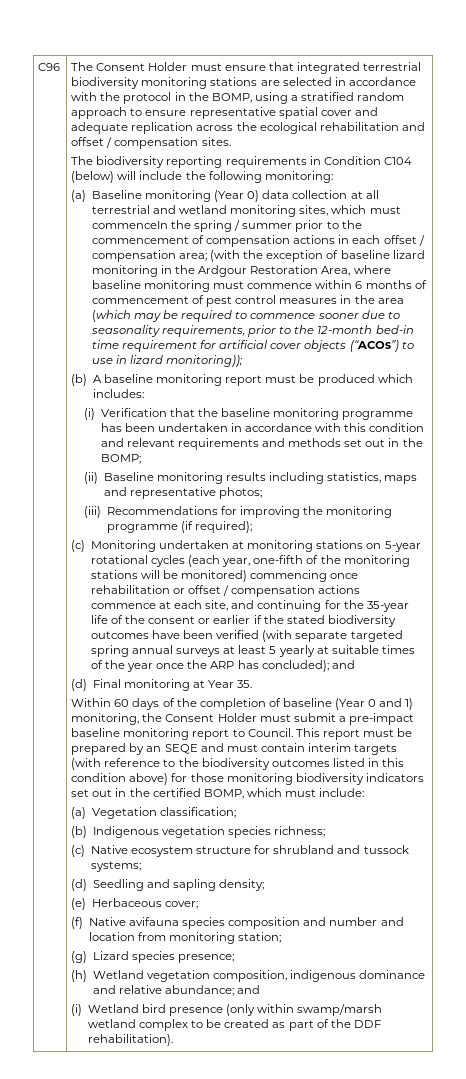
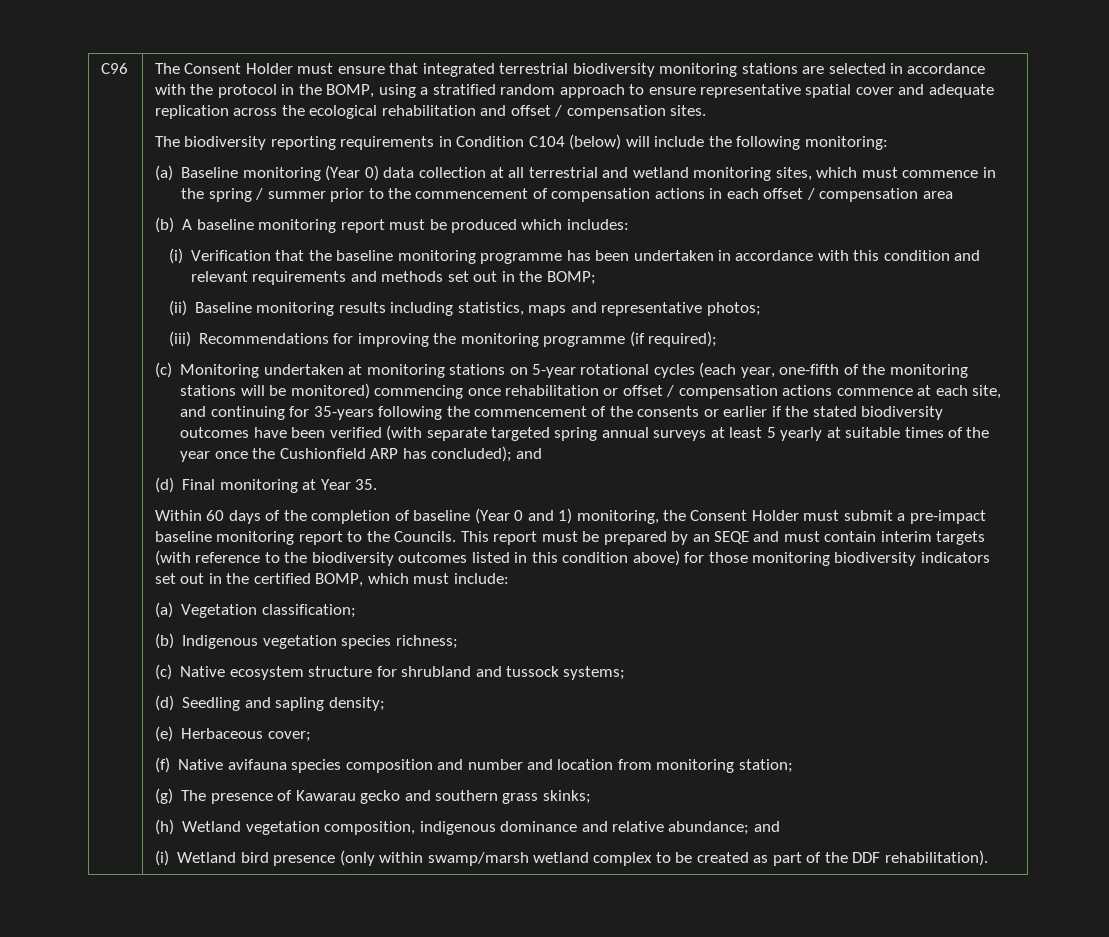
- (a) Baseline monitoring (Year 0) data collection at all terrestrial and wetland monitoring sites, which must commenceIn the spring / summer prior to the commencement of compensation actions in each offset / compensation area; (with the exception of baseline lizard monitoring in the Ardgour Restoration Area, where baseline monitoring must commence within 6 months of commencement of pest control measures in the area (which may be required to commence sooner due to seasonality requirements, prior to the 12-month bed-in time requirement for artificial cover objects (“ACOs”) to use in lizard monitoring));
+ (a) Baseline monitoring (Year 0) data collection at all terrestrial and wetland monitoring sites, which must commence in the spring / summer prior to the commencement of compensation actions in each offset / compensation area
- (c) Monitoring undertaken at monitoring stations on 5-year rotational cycles (each year, one-fifth of the monitoring stations will be monitored) commencing once rehabilitation or offset / compensation actions commence at each site, and continuing for the 35-year life of the consent or earlier if the stated biodiversity outcomes have been verified (with separate targeted spring annual surveys at least 5 yearly at suitable times of the year once the ARP has concluded);
+ (c) Monitoring undertaken at monitoring stations on 5-year rotational cycles (each year, one-fifth of the monitoring stations will be monitored) commencing once rehabilitation or offset / compensation actions commence at each site, and continuing for 35-years following the commencement of the consents or earlier if the stated biodiversity outcomes have been verified (with separate targeted spring annual surveys at least 5 yearly at suitable times of the year once the Cushionfield ARP has concluded);
- Within 60 days of the completion of baseline (Year 0 and 1) monitoring, the Consent Holder must submit a pre-impact baseline monitoring report to Council.
+ Within 60 days of the completion of baseline (Year 0 and 1) monitoring, the Consent Holder must submit a pre-impact baseline monitoring report to the Councils.
- (g) Lizard species presence;
+ (g) The presence of Kawarau gecko and southern grass skinks;

